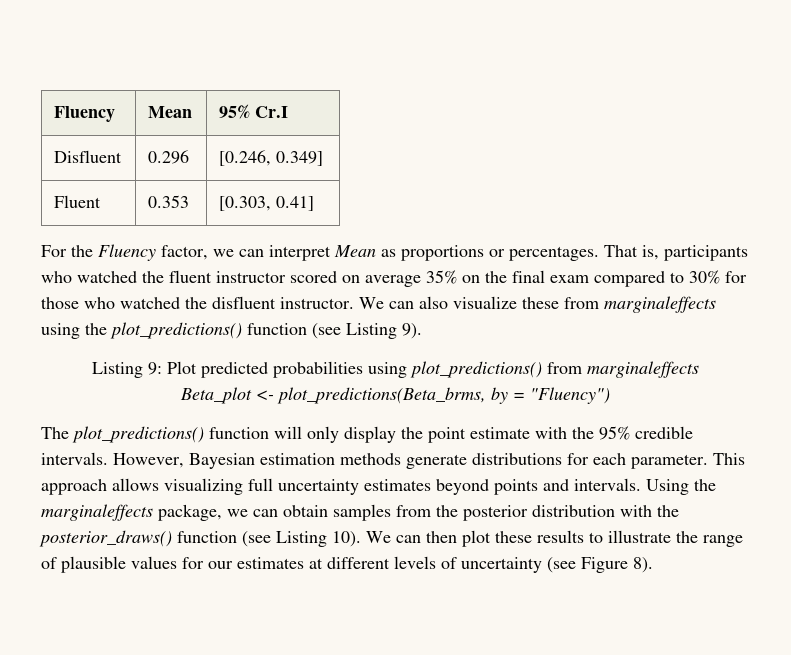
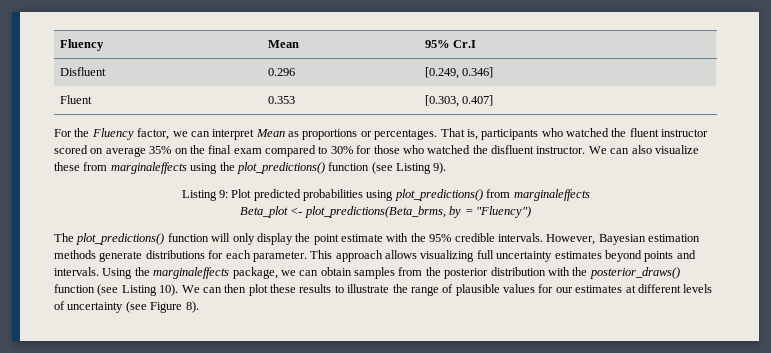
- Disfluent | 0.296 | [0.246, 0.349]
+ Disfluent | 0.296 | [0.249, 0.346]
- Fluent | 0.353 | [0.303, 0.41]
+ Fluent | 0.353 | [0.303, 0.407]

